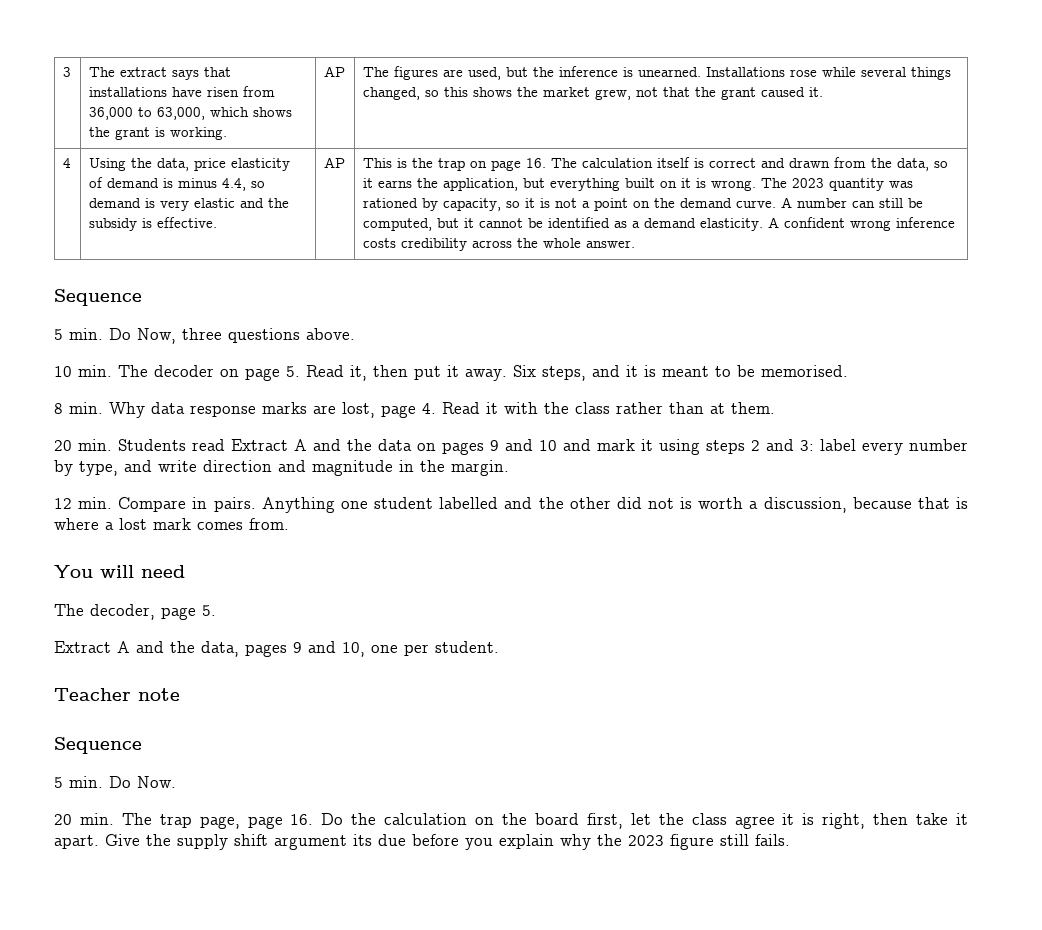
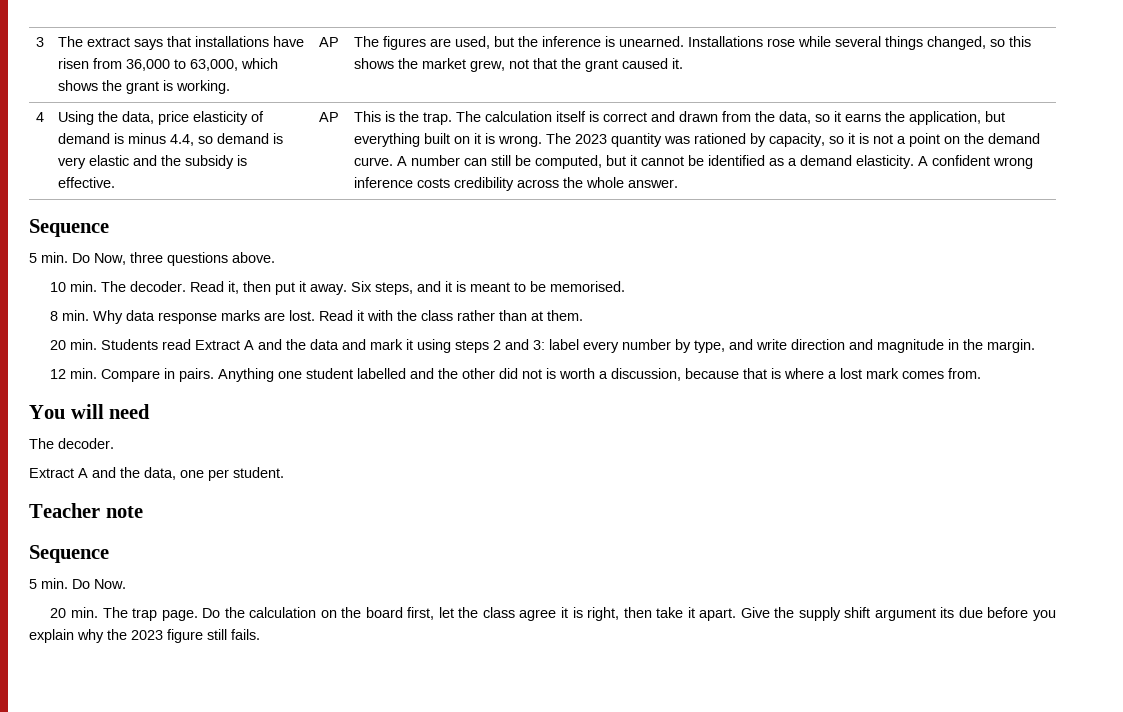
- This is the trap on page 16. The calculation itself is correct and drawn from the data, so it earns the application, but everything built on it is wrong.
+ This is the trap. The calculation itself is correct and drawn from the data, so it earns the application, but everything built on it is wrong.
- 10 min. The decoder on page 5. Read it, then put it away.
+ 10 min. The decoder. Read it, then put it away.
- 8 min. Why data response marks are lost, page 4. Read it with the class rather than at them.
+ 8 min. Why data response marks are lost. Read it with the class rather than at them.
- 20 min. Students read Extract A and the data on pages 9 and 10 and mark it using steps 2 and 3: label every number by type, and write direction and magnitude in the margin.
+ 20 min. Students read Extract A and the data and mark it using steps 2 and 3: label every number by type, and write direction and magnitude in the margin.
  You will need
- The decoder, page 5.
+ The decoder.
- Extract A and the data, pages 9 and 10, one per student.
+ Extract A and the data, one per student.
- 20 min. The trap page, page 16. Do the calculation on the board first, let the class agree it is right, then take it apart.
+ 20 min. The trap page. Do the calculation on the board first, let the class agree it is right, then take it apart.

